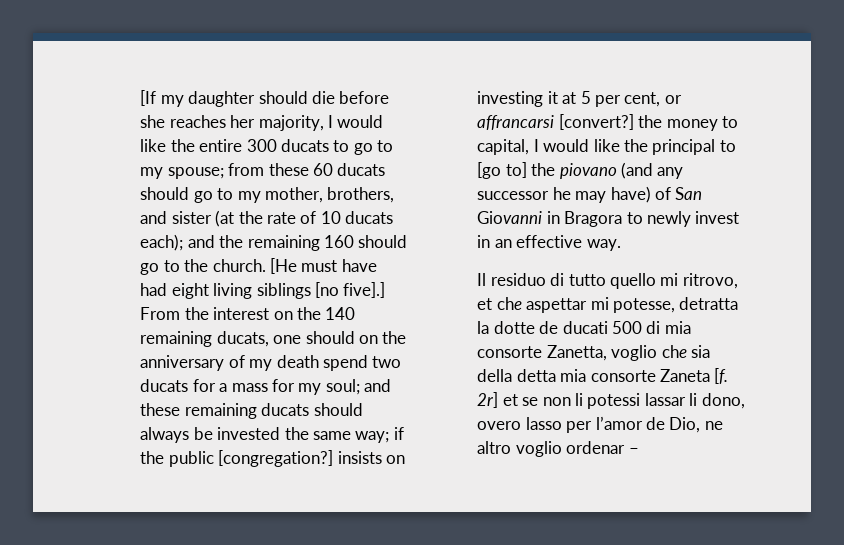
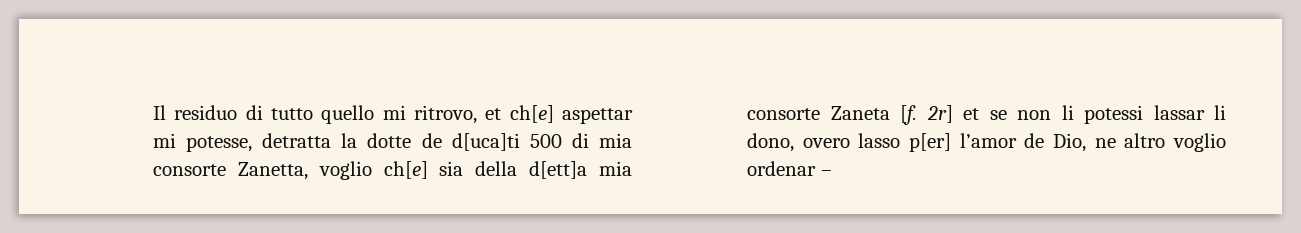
- [If my daughter should die before she reaches her majority, I would like the entire 300 ducats to go to my spouse; from these 60 ducats should go to my mother, brothers, and sister (at the rate of 10 ducats each); and the remaining 160 should go to the church. [He must have had eight living siblings [no five].] From the interest on the 140 remaining ducats, one should on the anniversary of my death spend two ducats for a mass for my soul; and these remaining ducats should always be invested the same way; if the public [congregation?] insists on investing it at 5 per cent, or affrancarsi [convert?] the money to capital, I would like the principal to [go to] the piovano (and any successor he may have) of San Giovanni in Bragora to newly invest in an effective way.
- Il residuo di tutto quello mi ritrovo, et che aspettar mi potesse, detratta la dotte de ducati 500 di mia consorte Zanetta, voglio che sia della detta mia consorte Zaneta [f.
+ Il residuo di tutto quello mi ritrovo, et ch[e] aspettar mi potesse, detratta la dotte de d[uca]ti 500 di mia consorte Zanetta, voglio ch[e] sia della d[ett]a mia consorte Zaneta [f.
- 2r] et se non li potessi lassar li dono, overo lasso per l’amor de Dio, ne altro voglio ordenar –
+ 2r] et se non li potessi lassar li dono, overo lasso p[er] l’amor de Dio, ne altro voglio ordenar –

